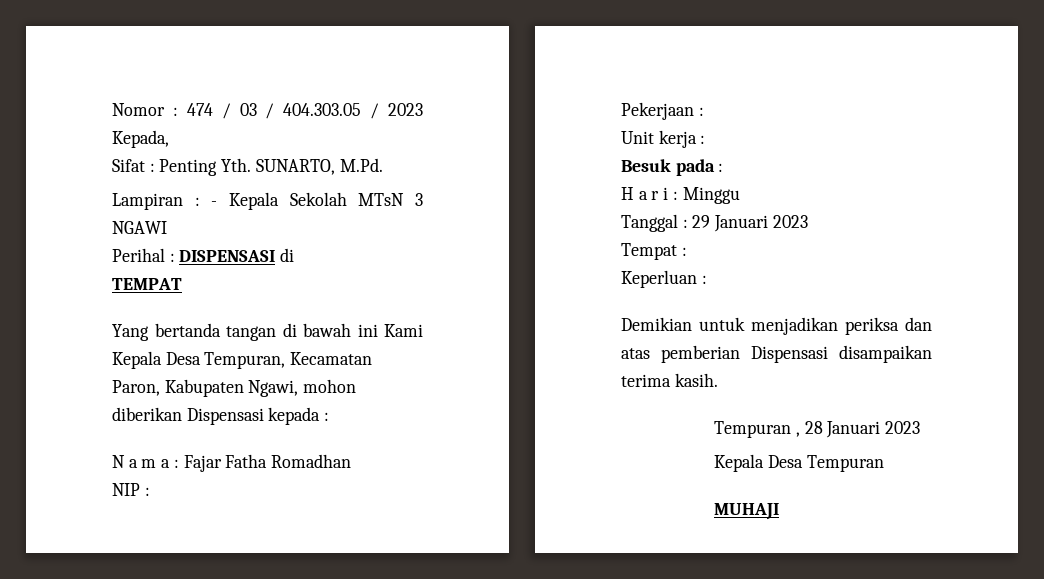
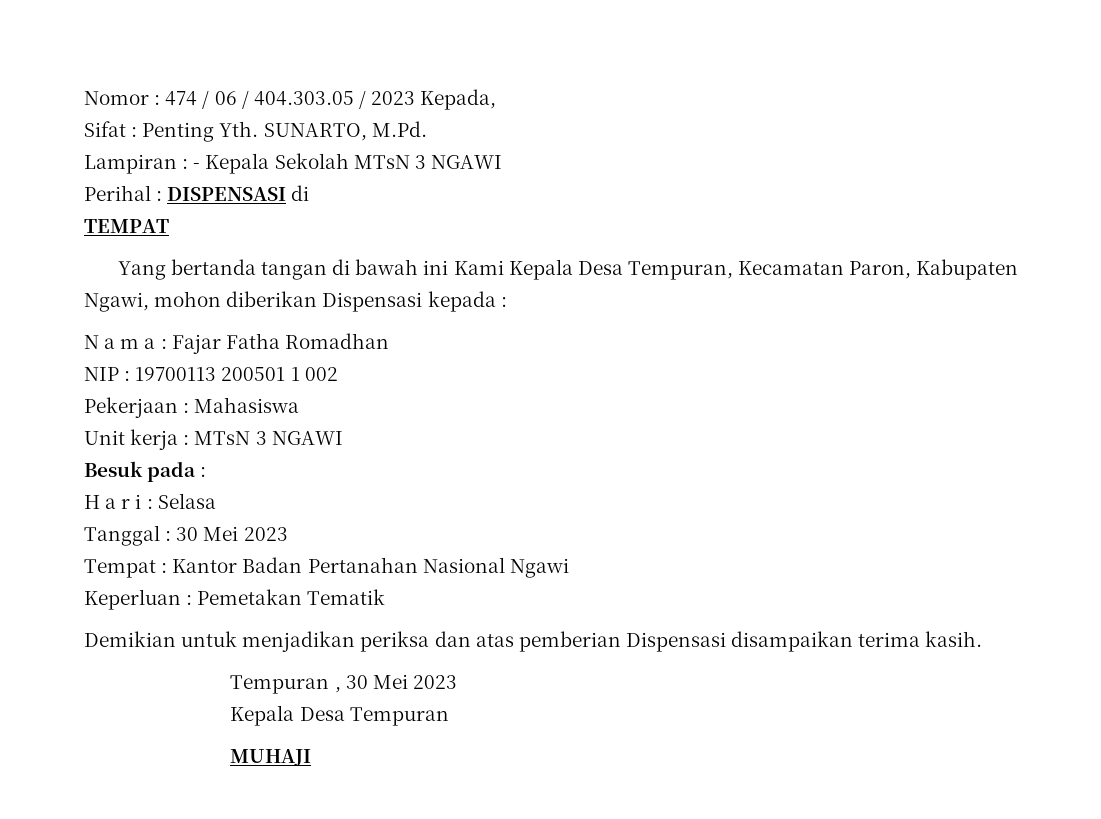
- Nomor : 474 / 03 / 404.303.05 / 2023 Kepada,
+ Nomor : 474 / 06 / 404.303.05 / 2023 Kepada,
- NIP :
+ NIP : 19700113 200501 1 002
- Pekerjaan :
+ Pekerjaan : Mahasiswa
- Unit kerja :
+ Unit kerja : MTsN 3 NGAWI
- H a r i : Minggu
+ H a r i : Selasa
- Tanggal : 29 Januari 2023
+ Tanggal : 30 Mei 2023
- Tempat :
+ Tempat : Kantor Badan Pertanahan Nasional Ngawi
- Keperluan :
+ Keperluan : Pemetakan Tematik
- Tempuran , 28 Januari 2023
+ Tempuran , 30 Mei 2023

